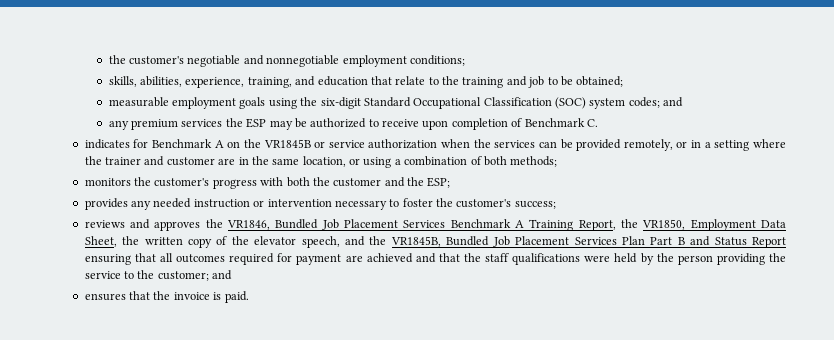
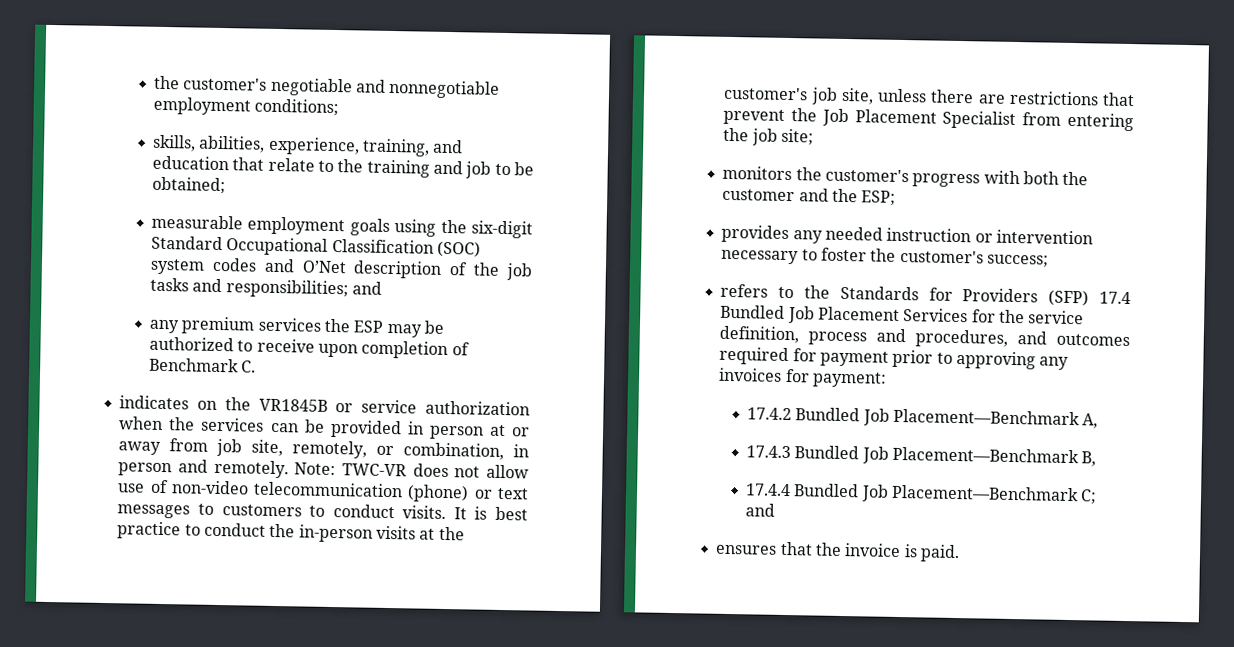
- measurable employment goals using the six-digit Standard Occupational Classification (SOC) system codes; and
+ measurable employment goals using the six-digit Standard Occupational Classification (SOC) system codes and O’Net description of the job tasks and responsibilities; and
- indicates for Benchmark A on the VR1845B or service authorization when the services can be provided remotely, or in a setting where the trainer and customer are in the same location, or using a combination of both methods;
+ indicates on the VR1845B or service authorization when the services can be provided in person at or away from job site, remotely, or combination, in person and remotely. Note: TWC-VR does not allow use of non-video telecommunication (phone) or text messages to customers to conduct visits. It is best practice to conduct the in-person visits at the customer's job site, unless there are restrictions that prevent the Job Placement Specialist from entering the job site;
- reviews and approves the VR1846, Bundled Job Placement Services Benchmark A Training Report, the VR1850, Employment Data Sheet, the written copy of the elevator speech, and the VR1845B, Bundled Job Placement Services Plan Part B and Status Report ensuring that all outcomes required for payment are achieved and that the staff qualifications were held by the person providing the service to the customer; and
+ refers to the Standards for Providers (SFP) 17.4 Bundled Job Placement Services for the service definition, process and procedures, and outcomes required for payment prior to approving any invoices for payment:
+ 17.4.2 Bundled Job Placement—Benchmark A,
+ 17.4.3 Bundled Job Placement—Benchmark B,
+ 17.4.4 Bundled Job Placement—Benchmark C; and

